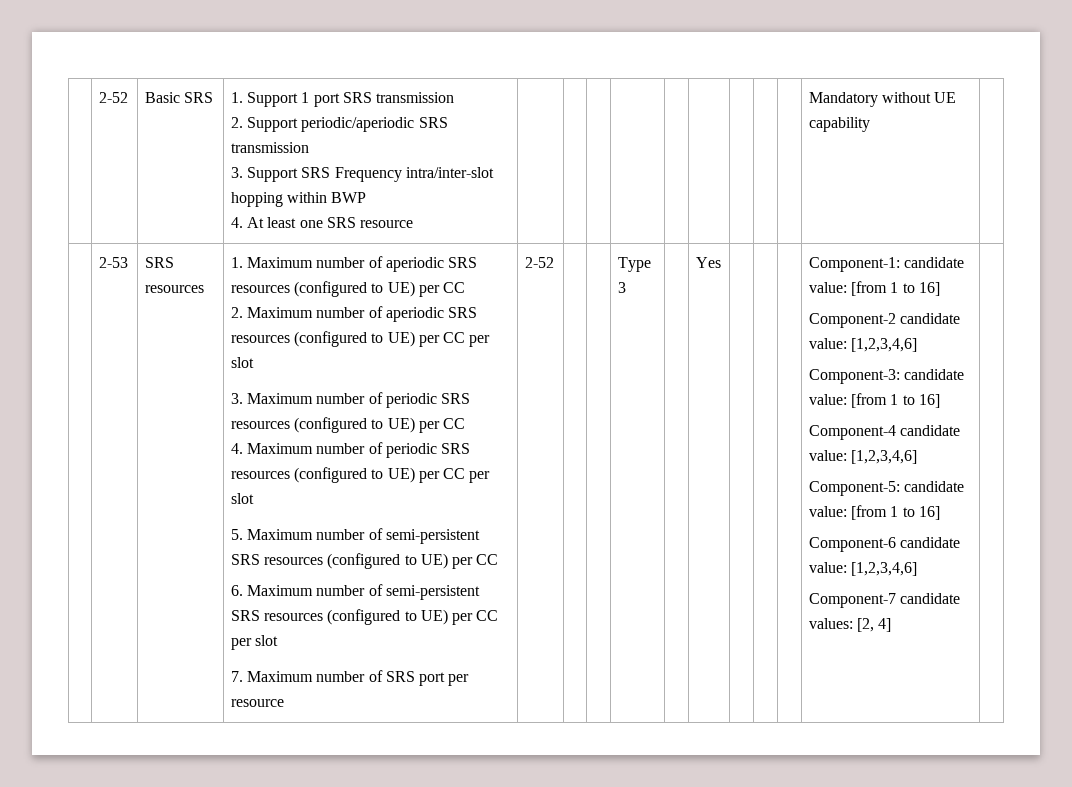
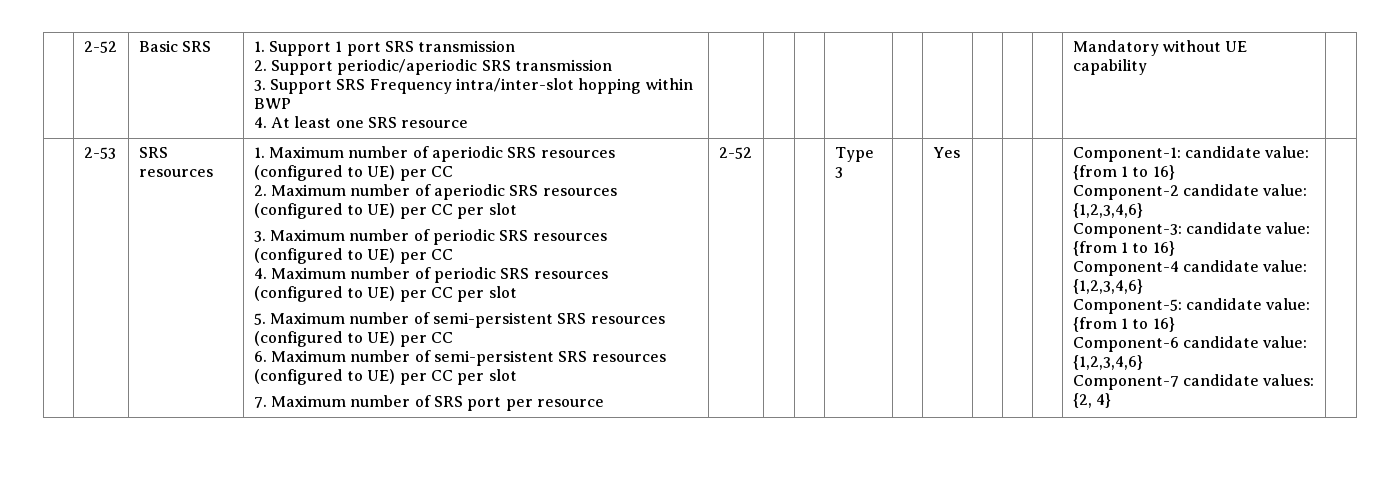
- Component-1: candidate value: [from 1 to 16]
+ Component-1: candidate value: {from 1 to 16}
- Component-2 candidate value: [1,2,3,4,6]
+ Component-2 candidate value: {1,2,3,4,6}
- Component-3: candidate value: [from 1 to 16]
+ Component-3: candidate value: {from 1 to 16}
- Component-4 candidate value: [1,2,3,4,6]
+ Component-4 candidate value: {1,2,3,4,6}
- Component-5: candidate value: [from 1 to 16]
+ Component-5: candidate value: {from 1 to 16}
- Component-6 candidate value: [1,2,3,4,6]
+ Component-6 candidate value: {1,2,3,4,6}
- Component-7 candidate values: [2, 4]
+ Component-7 candidate values: {2, 4}

